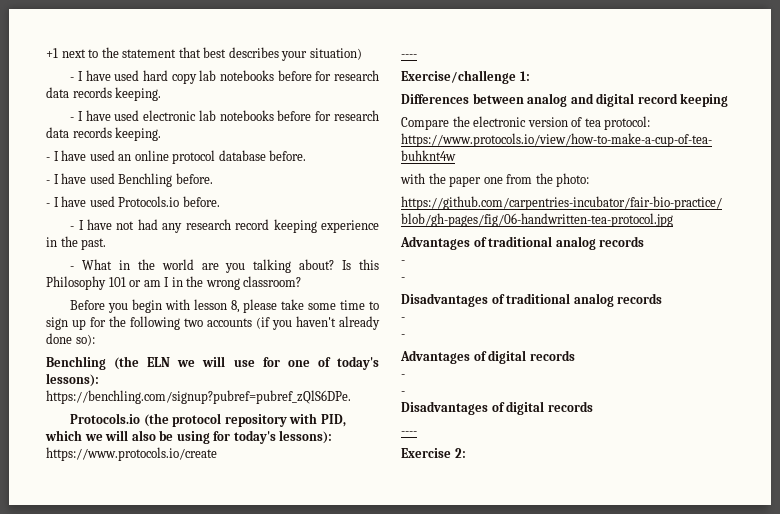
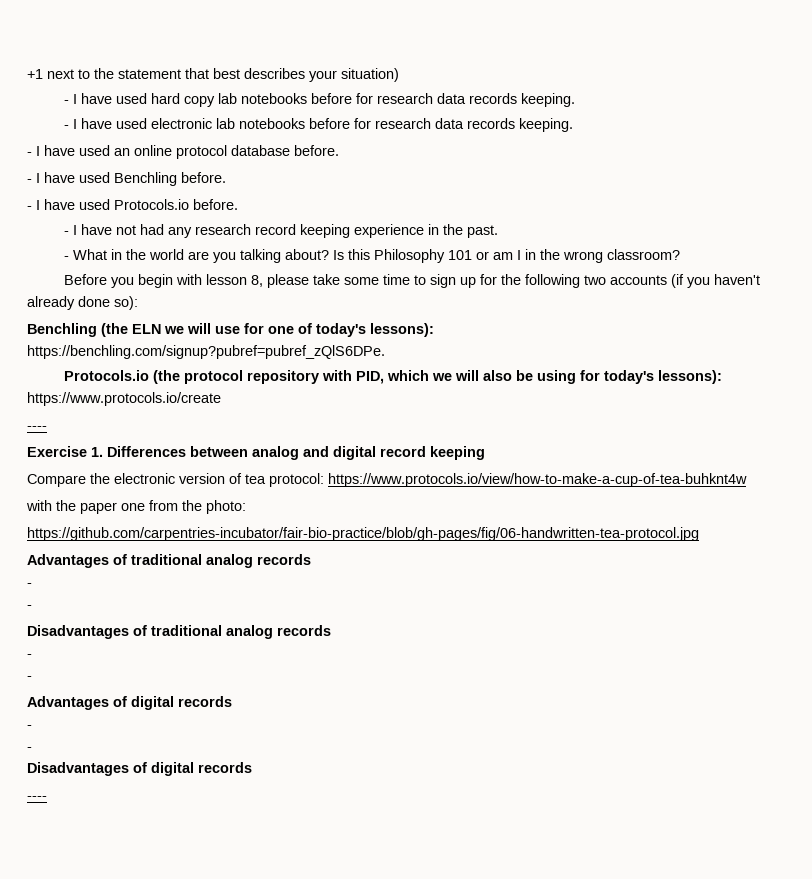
- Exercise/challenge 1:
- Differences between analog and digital record keeping
+ Exercise 1. Differences between analog and digital record keeping
- Exercise 2:

